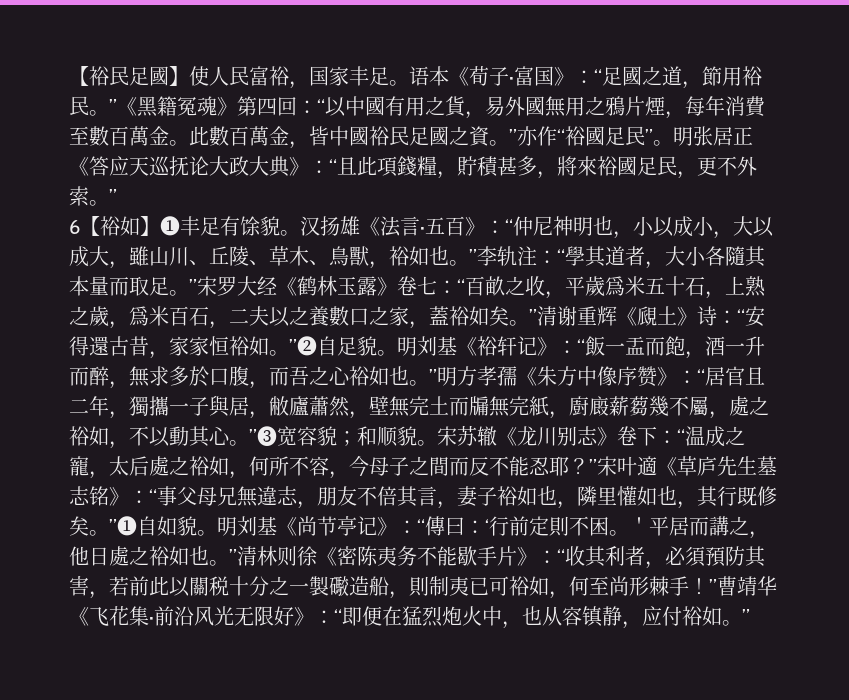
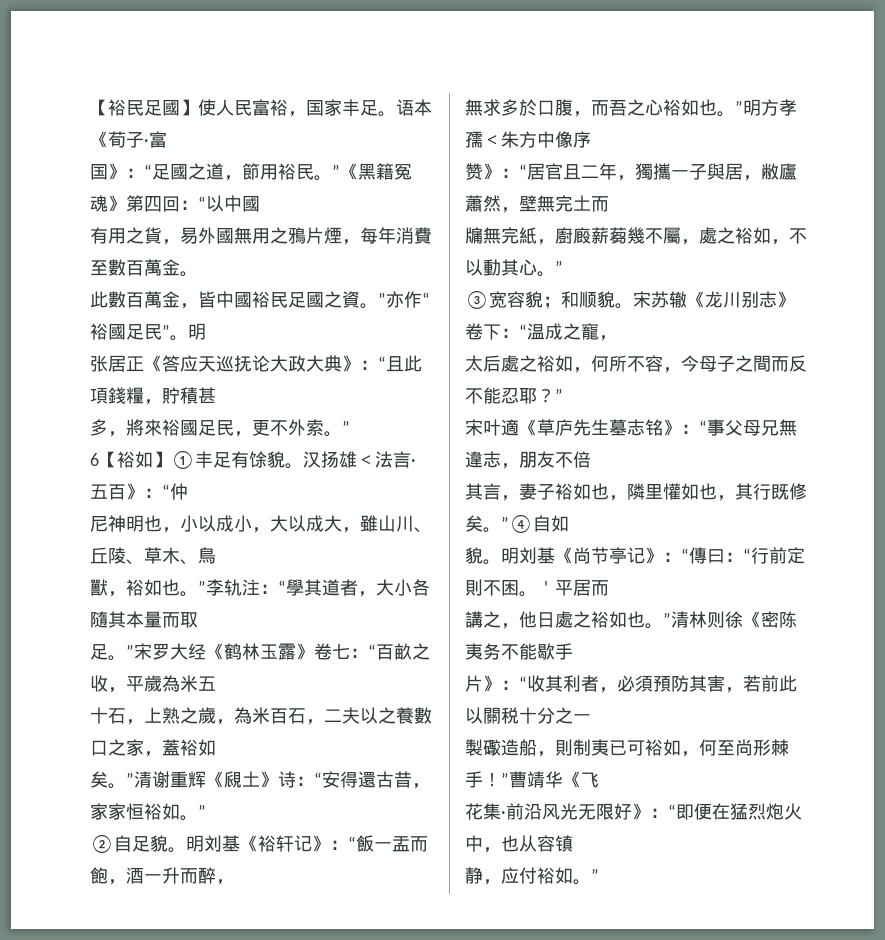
- 语本《荀子·富国》：“足國之道，節用裕民。”《黑籍冤魂》第四回：“以中國有用之貨，易外國無用之鴉片煙，每年消費至數百萬金。此數百萬金，皆中國裕民足國之資。”亦作“裕國足民”。明张居正《答应天巡抚论大政大典》：
+ 语本《荀子·富
+ 国》：“足國之道，節用裕民。”《黑籍冤魂》第四回：“以中國
+ 有用之貨，易外國無用之鴉片煙，每年消費至數百萬金。
+ 此數百萬金，皆中國裕民足國之資。”亦作“裕國足民”。明
+ 张居正《答应天巡抚论大政大典》：
- “且此項錢糧，貯積甚多，將來裕國足民，更不外索。”
+ “且此項錢糧，貯積甚
+ 多，將來裕國足民，更不外索。”
- 6【裕如】❶丰足有馀貌。
+ 6【裕如】①丰足有馀貌。
- 汉扬雄《法言·五百》：
+ 汉扬雄＜法言·五百》：
- “仲尼神明也，小以成小，大以成大，雖山川、丘陵、草木、鳥獸，裕如也。”李轨注：
+ “仲
+ 尼神明也，小以成小，大以成大，雖山川、丘陵、草木、鳥
+ 獸，裕如也。”李轨注：
- “學其道者，大小各隨其本量而取足。”宋罗大经《鹤林玉露》卷七：
+ “學其道者，大小各隨其本量而取
+ 足。”宋罗大经《鹤林玉露》卷七：
- “百畝之收，平歲爲米五十石，上熟之歲，爲米百石，二夫以之養數口之家，蓋裕如矣。”清谢重辉《覛土》诗：
+ “百畝之收，平歲為米五
+ 十石，上熟之歲，為米百石，二夫以之養數口之家，蓋裕如
+ 矣。”清谢重辉《覛土》诗：
- “安得還古昔，家家恒裕如。”❷自足貌。
+ “安得還古昔，家家恒裕如。”
+ ②自足貌。
- 明刘基《裕轩记》：“飯一盂而飽，酒一升而醉，無求多於口腹，而吾之心裕如也。”明方孝孺《朱方中像序赞》：“居官且二年，獨攜一子與居，敝廬蕭然，壁無完土而牖無完紙，廚廄薪蒭幾不屬，處之裕如，不以動其心。”❸宽容貌；和顺貌。
+ 明刘基《裕轩记》：“飯一盂而飽，酒一升而醉，
+ 無求多於口腹，而吾之心裕如也。”明方孝孺＜朱方中像序
+ 赞》：“居官且二年，獨攜一子與居，敝廬蕭然，壁無完土而
+ 牖無完紙，廚廄薪蒭幾不屬，處之裕如，不以動其心。”
+ ③宽容貌；和顺貌。
- 宋苏辙《龙川别志》卷下：“温成之寵，太后處之裕如，何所不容，今母子之間而反不能忍耶？”宋叶適《草庐先生墓志铭》：“事父母兄無違志，朋友不倍其言，妻子裕如也，隣里懽如也，其行既修矣。”❶自如貌。
+ 宋苏辙《龙川别志》卷下：“温成之寵，
+ 太后處之裕如，何所不容，今母子之間而反不能忍耶？”
+ 宋叶適《草庐先生墓志铭》：“事父母兄無違志，朋友不倍
+ 其言，妻子裕如也，隣里懽如也，其行既修矣。”④自如
+ 貌。
- 明刘基《尚节亭记》：“傳曰：‘行前定則不困。
+ 明刘基《尚节亭记》：“傳曰：“行前定則不困。
- ＇平居而講之，他日處之裕如也。”清林则徐《密陈夷务不能歇手片》：
+ ＇平居而
+ 講之，他日處之裕如也。”清林则徐《密陈夷务不能歇手
+ 片》：
- “收其利者，必須預防其害，若前此以關税十分之一製礮造船，則制夷已可裕如，何至尚形棘手！”曹靖华《飞花集·前沿风光无限好》：
+ “收其利者，必須預防其害，若前此以關税十分之一
+ 製礮造船，則制夷已可裕如，何至尚形棘手！”曹靖华《飞
+ 花集·前沿风光无限好》：
- “即便在猛烈炮火中，也从容镇静，应付裕如。”
+ “即便在猛烈炮火中，也从容镇
+ 静，应付裕如。”

